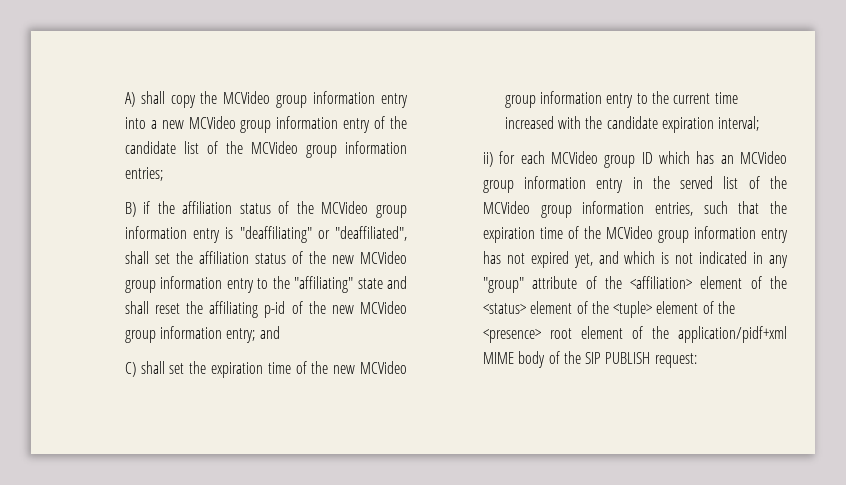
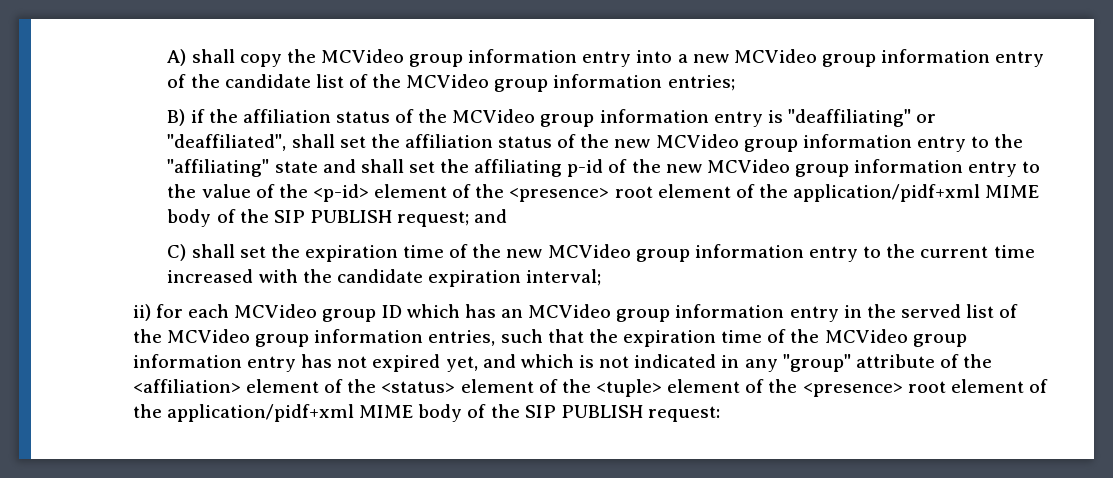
- B) if the affiliation status of the MCVideo group information entry is "deaffiliating" or "deaffiliated", shall set the affiliation status of the new MCVideo group information entry to the "affiliating" state and shall reset the affiliating p-id of the new MCVideo group information entry; and
+ B) if the affiliation status of the MCVideo group information entry is "deaffiliating" or "deaffiliated", shall set the affiliation status of the new MCVideo group information entry to the "affiliating" state and shall set the affiliating p-id of the new MCVideo group information entry to the value of the <p-id> element of the <presence> root element of the application/pidf+xml MIME body of the SIP PUBLISH request; and

